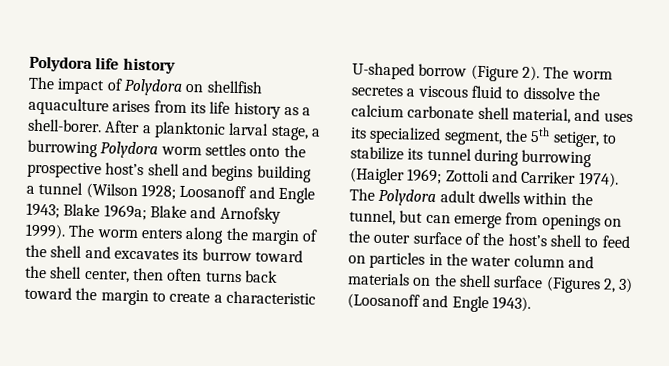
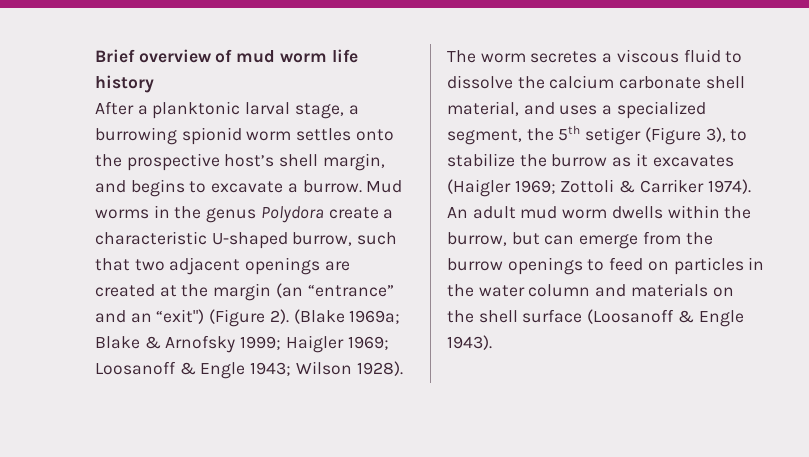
- Polydora life history
- The impact of Polydora on shellfish aquaculture arises from its life history as a shell-borer. After a planktonic larval stage, a burrowing Polydora worm settles onto the prospective host’s shell and begins building a tunnel (Wilson 1928; Loosanoff and Engle 1943; Blake 1969a; Blake and Arnofsky 1999). The worm enters along the margin of the shell and excavates its burrow toward the shell center, then often turns back toward the margin to create a characteristic U-shaped borrow (Figure 2).
+ Brief overview of mud worm life history
+ After a planktonic larval stage, a burrowing spionid worm settles onto the prospective host’s shell margin, and begins to excavate a burrow. Mud worms in the genus Polydora create a characteristic U-shaped burrow, such that two adjacent openings are created at the margin (an “entrance” and an “exit") (Figure 2). (Blake 1969a; Blake & Arnofsky 1999; Haigler 1969; Loosanoff & Engle 1943; Wilson 1928).
- The worm secretes a viscous fluid to dissolve the calcium carbonate shell material, and uses its specialized segment, the 5th setiger, to stabilize its tunnel during burrowing (Haigler 1969; Zottoli and Carriker 1974).
+ The worm secretes a viscous fluid to dissolve the calcium carbonate shell material, and uses a specialized segment, the 5th setiger (Figure 3), to stabilize the burrow as it excavates (Haigler 1969; Zottoli & Carriker 1974).
- The Polydora adult dwells within the tunnel, but can emerge from openings on the outer surface of the host’s shell to feed on particles in the water column and materials on the shell surface (Figures 2, 3) (Loosanoff and Engle 1943).
+ An adult mud worm dwells within the burrow, but can emerge from the burrow openings to feed on particles in the water column and materials on the shell surface (Loosanoff & Engle 1943).

